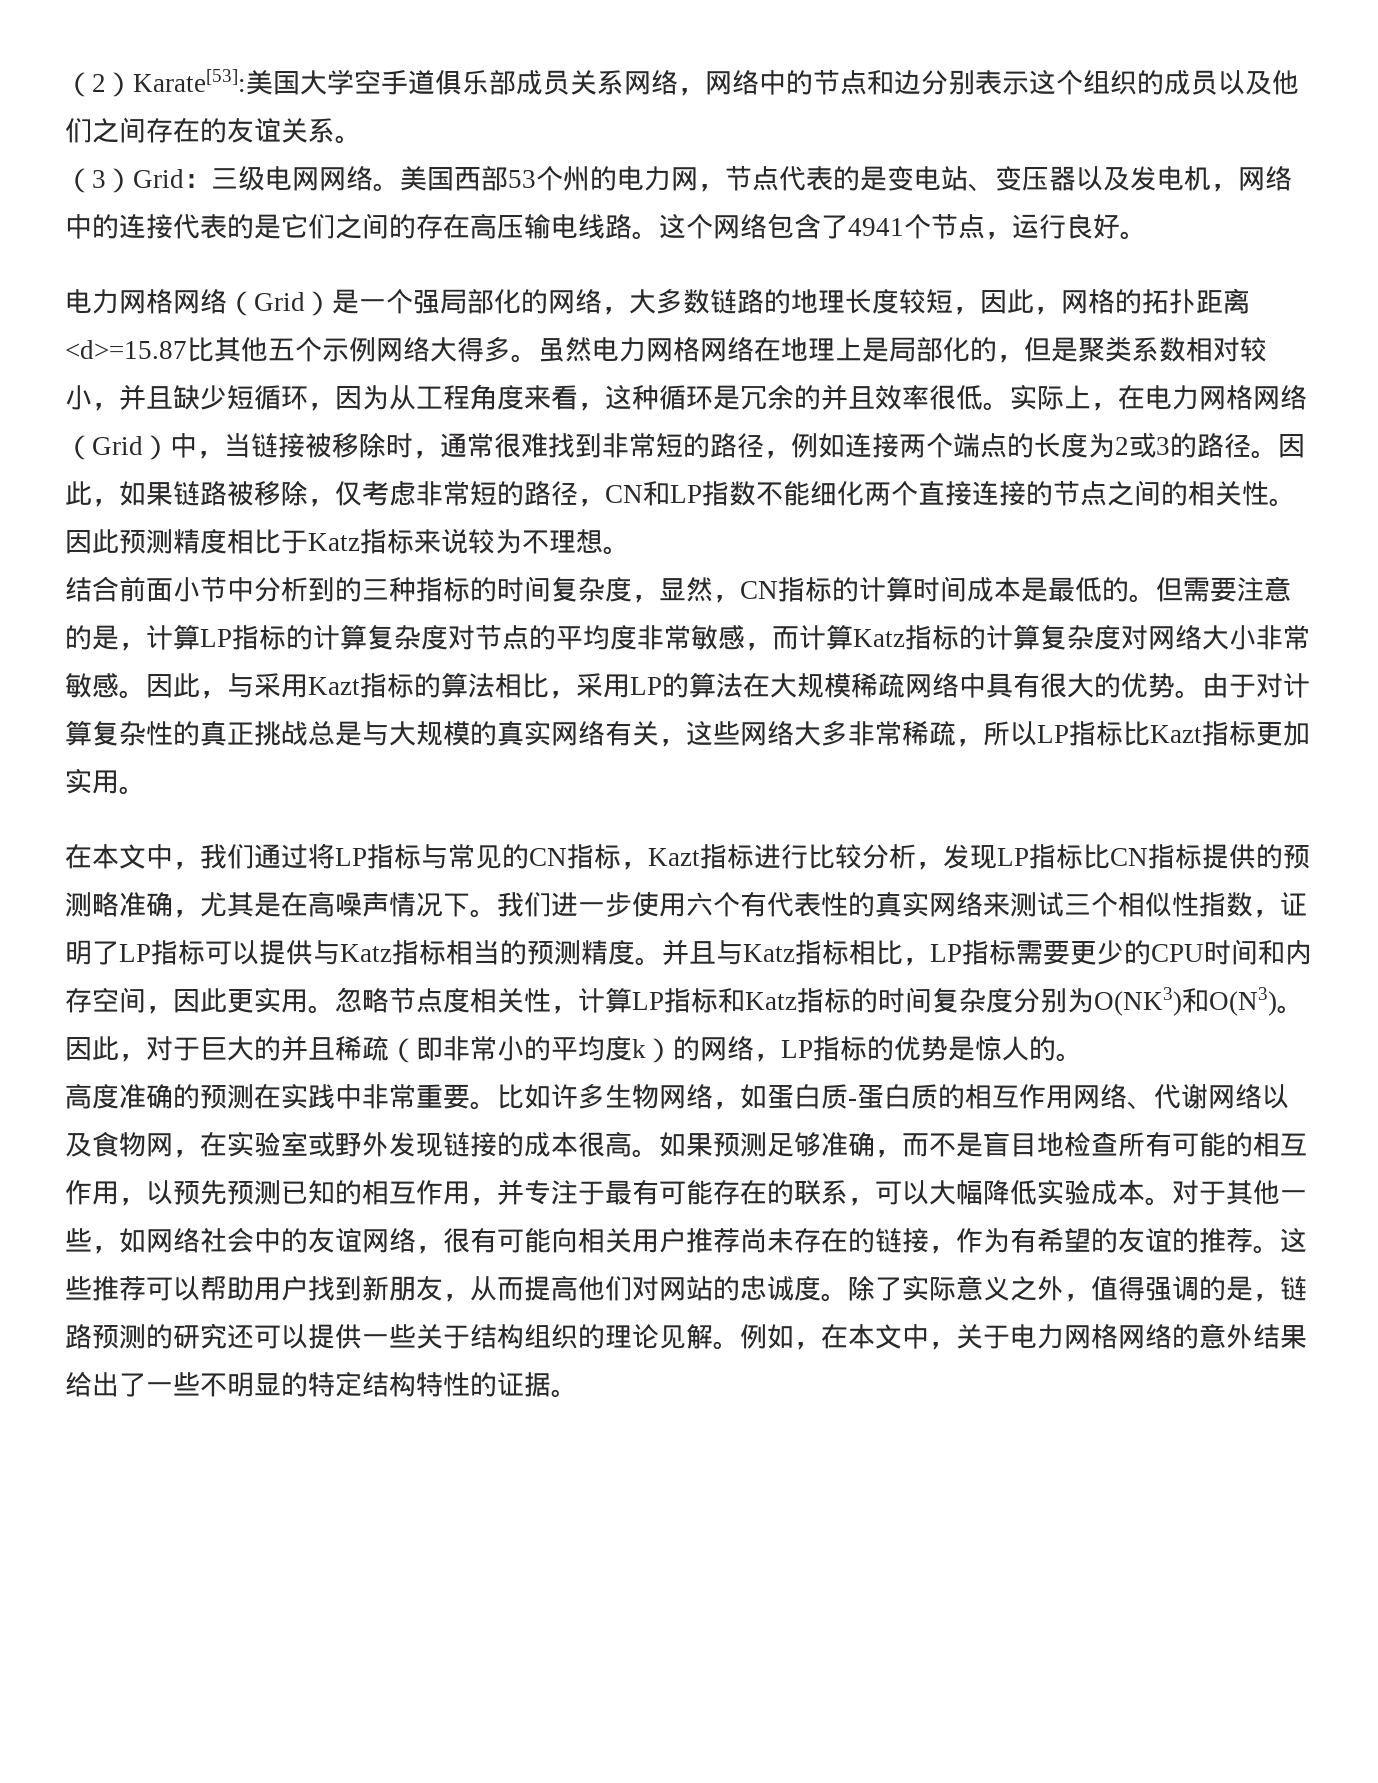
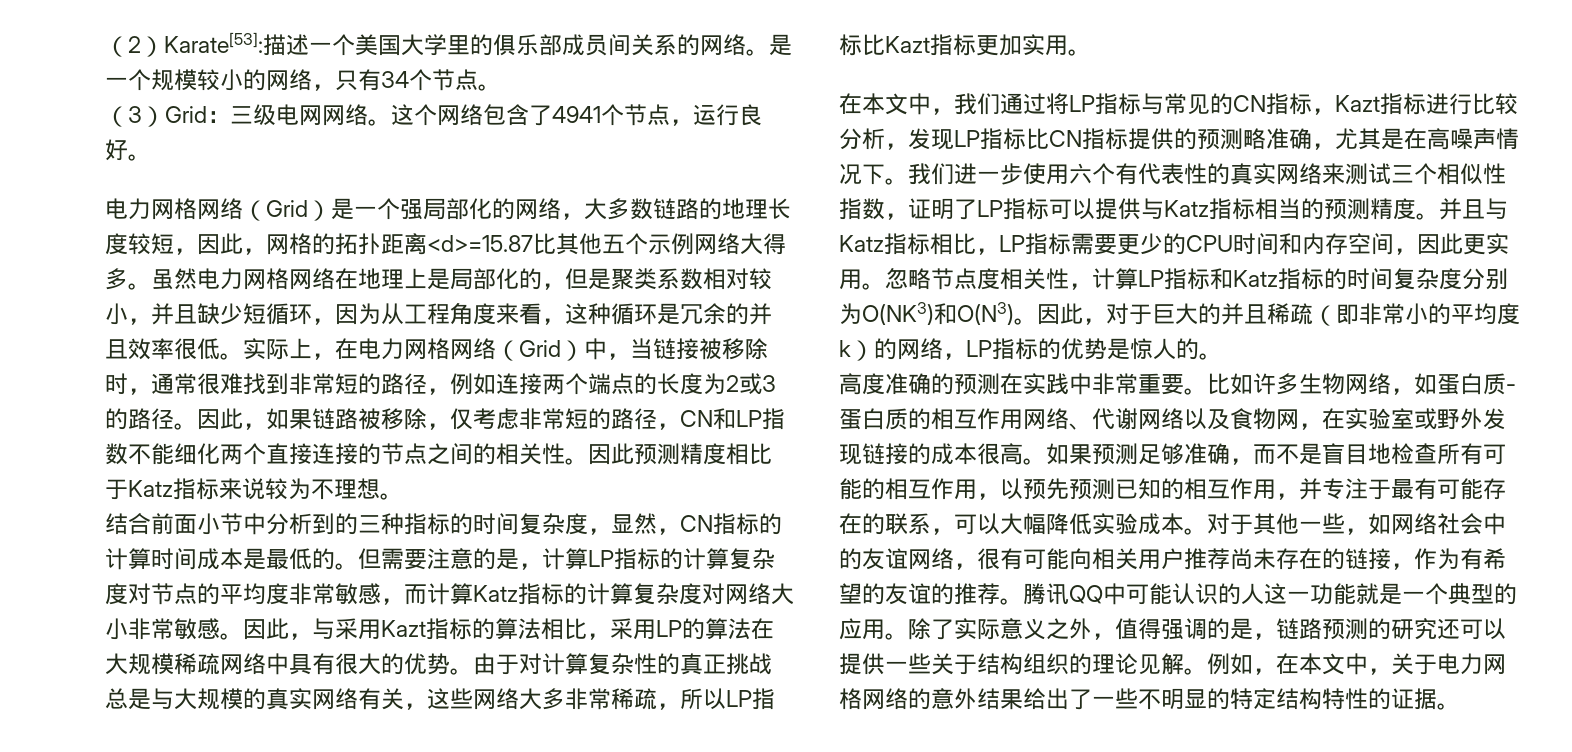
- （2）Karate[53]:美国大学空手道俱乐部成员关系网络，网络中的节点和边分别表示这个组织的成员以及他们之间存在的友谊关系。
+ （2）Karate[53]:描述一个美国大学里的俱乐部成员间关系的网络。是一个规模较小的网络，只有34个节点。
- 美国西部53个州的电力网，节点代表的是变电站、变压器以及发电机，网络中的连接代表的是它们之间的存在高压输电线路。
- 这些推荐可以帮助用户找到新朋友，从而提高他们对网站的忠诚度。
+ 腾讯QQ中可能认识的人这一功能就是一个典型的应用。

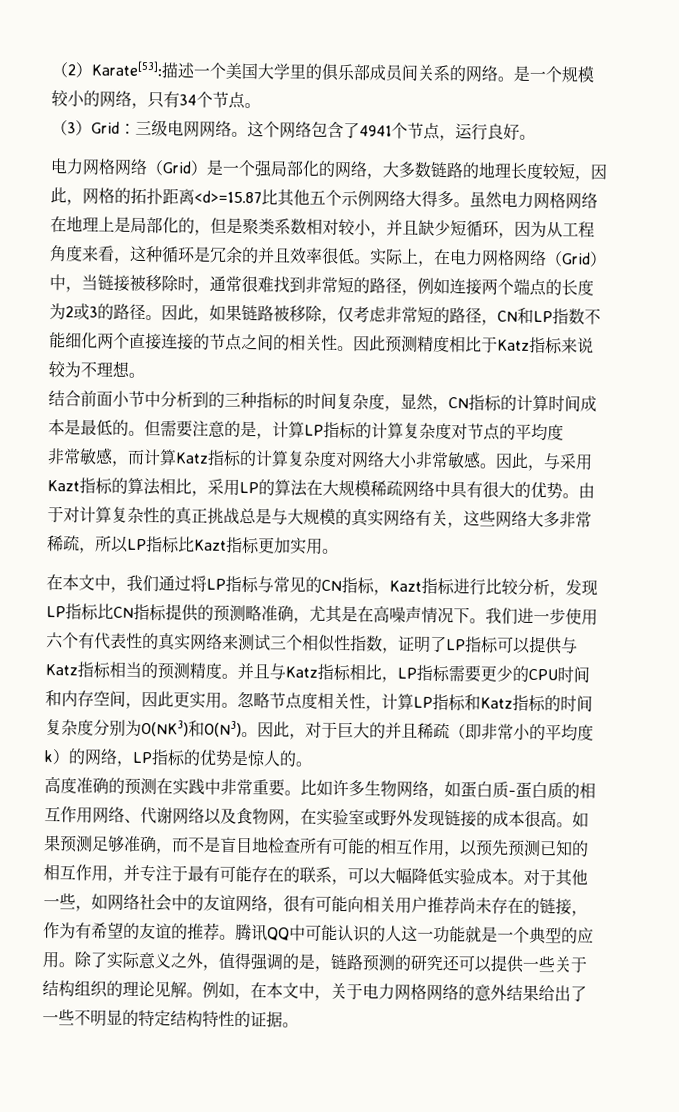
- 但需要注意的是，计算LP指标的计算复杂度对节点的平均度非常敏感，而计算Katz指标的计算复杂度对网络大小非常敏感。
+ 但需要注意的是，计算LP指标的计算复杂度对节点的平均度
+ 非常敏感，而计算Katz指标的计算复杂度对网络大小非常敏感。

